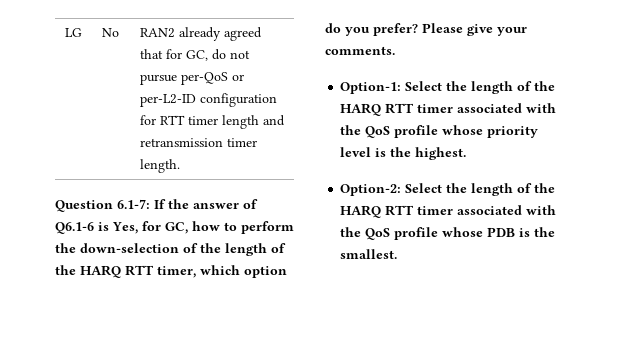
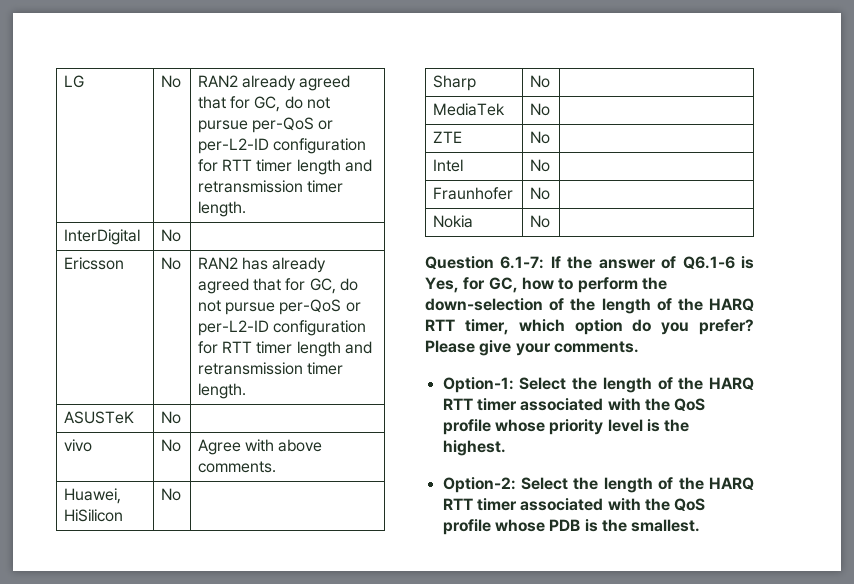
+ InterDigital | No |
+ Ericsson | No | RAN2 has already agreed that for GC, do not pursue per-QoS or per-L2-ID configuration for RTT timer length and retransmission timer length.
+ ASUSTeK | No |
+ vivo | No | Agree with above comments.
+ Huawei, HiSilicon | No |
+ Sharp | No |
+ MediaTek | No |
+ ZTE | No |
+ Intel | No |
+ Fraunhofer | No |
+ Nokia | No |

